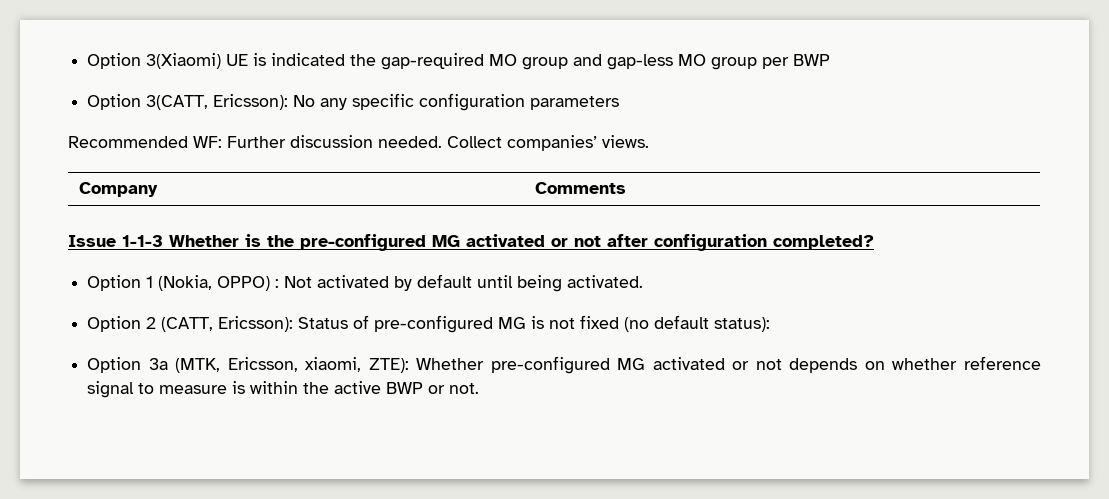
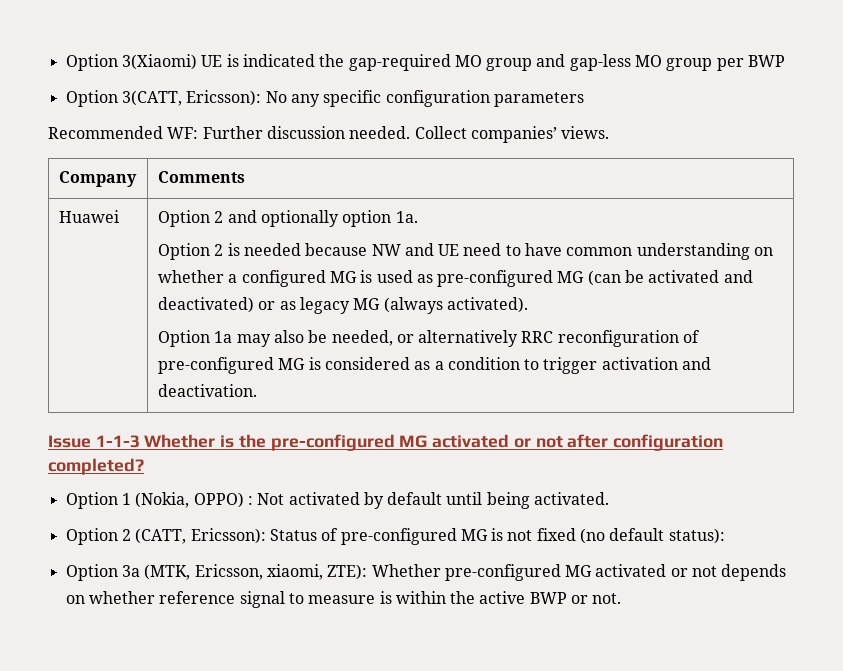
+ Huawei | Option 2 and optionally option 1a.
+ Option 2 is needed because NW and UE need to have common understanding on whether a configured MG is used as pre-configured MG (can be activated and deactivated) or as legacy MG (always activated).
+ Option 1a may also be needed, or alternatively RRC reconfiguration of pre-configured MG is considered as a condition to trigger activation and deactivation.

